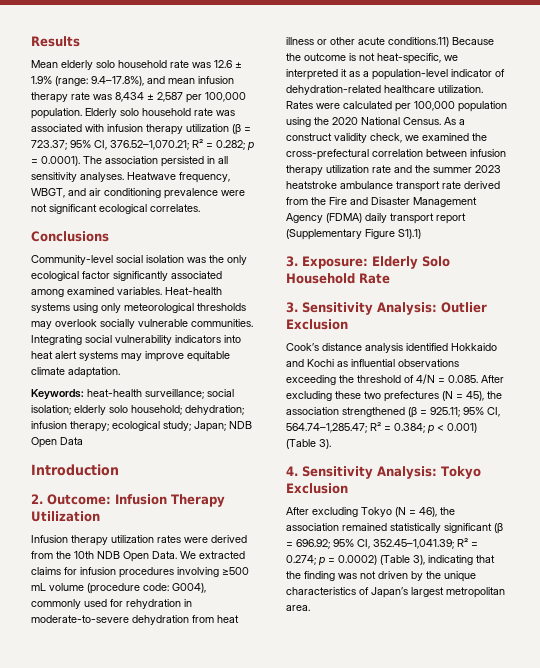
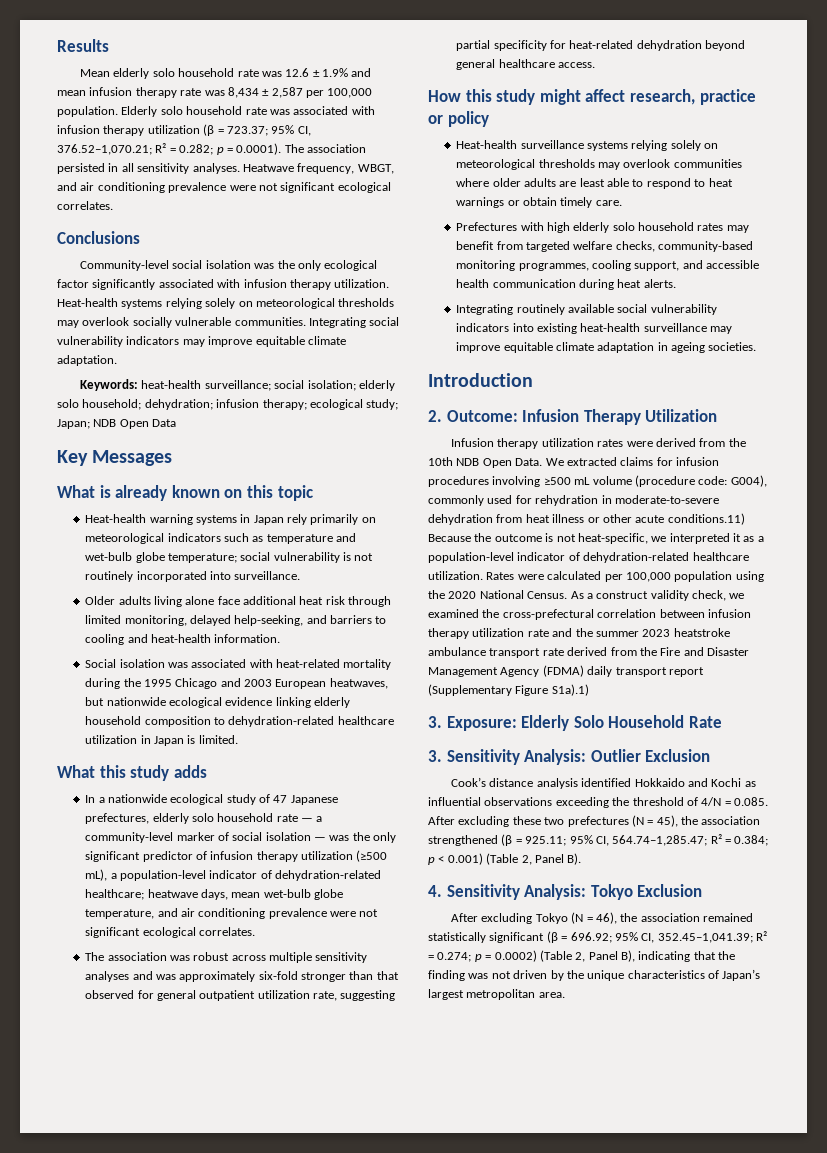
- Mean elderly solo household rate was 12.6 ± 1.9% (range: 9.4–17.8%), and mean infusion therapy rate was 8,434 ± 2,587 per 100,000 population.
+ Mean elderly solo household rate was 12.6 ± 1.9% and mean infusion therapy rate was 8,434 ± 2,587 per 100,000 population.
- Community-level social isolation was the only ecological factor significantly associated among examined variables. Heat-health systems using only meteorological thresholds may overlook socially vulnerable communities.
+ Community-level social isolation was the only ecological factor significantly associated with infusion therapy utilization. Heat-health systems relying solely on meteorological thresholds may overlook socially vulnerable communities.
- Integrating social vulnerability indicators into heat alert systems may improve equitable climate adaptation.
+ Integrating social vulnerability indicators may improve equitable climate adaptation.
+ Key Messages
+ What is already known on this topic
+ Heat-health warning systems in Japan rely primarily on meteorological indicators such as temperature and wet-bulb globe temperature; social vulnerability is not routinely incorporated into surveillance.
+ Older adults living alone face additional heat risk through limited monitoring, delayed help-seeking, and barriers to cooling and heat-health information.
+ Social isolation was associated with heat-related mortality during the 1995 Chicago and 2003 European heatwaves, but nationwide ecological evidence linking elderly household composition to dehydration-related healthcare utilization in Japan is limited.
+ What this study adds
+ In a nationwide ecological study of 47 Japanese prefectures, elderly solo household rate — a community-level marker of social isolation — was the only significant predictor of infusion therapy utilization (≥500 mL), a population-level indicator of dehydration-related healthcare; heatwave days, mean wet-bulb globe temperature, and air conditioning prevalence were not significant ecological correlates.
+ The association was robust across multiple sensitivity analyses and was approximately six-fold stronger than that observed for general outpatient utilization rate, suggesting partial specificity for heat-related dehydration beyond general healthcare access.
+ How this study might affect research, practice or policy
+ Heat-health surveillance systems relying solely on meteorological thresholds may overlook communities where older adults are least able to respond to heat warnings or obtain timely care.
+ Prefectures with high elderly solo household rates may benefit from targeted welfare checks, community-based monitoring programmes, cooling support, and accessible health communication during heat alerts.
+ Integrating routinely available social vulnerability indicators into existing heat-health surveillance may improve equitable climate adaptation in ageing societies.
- As a construct validity check, we examined the cross-prefectural correlation between infusion therapy utilization rate and the summer 2023 heatstroke ambulance transport rate derived from the Fire and Disaster Management Agency (FDMA) daily transport report (Supplementary Figure S1).1)
+ As a construct validity check, we examined the cross-prefectural correlation between infusion therapy utilization rate and the summer 2023 heatstroke ambulance transport rate derived from the Fire and Disaster Management Agency (FDMA) daily transport report (Supplementary Figure S1a).1)
- Cook’s distance analysis identified Hokkaido and Kochi as influential observations exceeding the threshold of 4/N = 0.085. After excluding these two prefectures (N = 45), the association strengthened (β = 925.11; 95% CI, 564.74–1,285.47; R² = 0.384; p < 0.001) (Table 3).
+ Cook’s distance analysis identified Hokkaido and Kochi as influential observations exceeding the threshold of 4/N = 0.085. After excluding these two prefectures (N = 45), the association strengthened (β = 925.11; 95% CI, 564.74–1,285.47; R² = 0.384; p < 0.001) (Table 2, Panel B).
- After excluding Tokyo (N = 46), the association remained statistically significant (β = 696.92; 95% CI, 352.45–1,041.39; R² = 0.274; p = 0.0002) (Table 3), indicating that the finding was not driven by the unique characteristics of Japan’s largest metropolitan area.
+ After excluding Tokyo (N = 46), the association remained statistically significant (β = 696.92; 95% CI, 352.45–1,041.39; R² = 0.274; p = 0.0002) (Table 2, Panel B), indicating that the finding was not driven by the unique characteristics of Japan’s largest metropolitan area.

